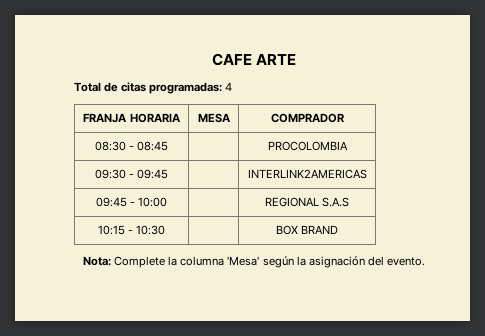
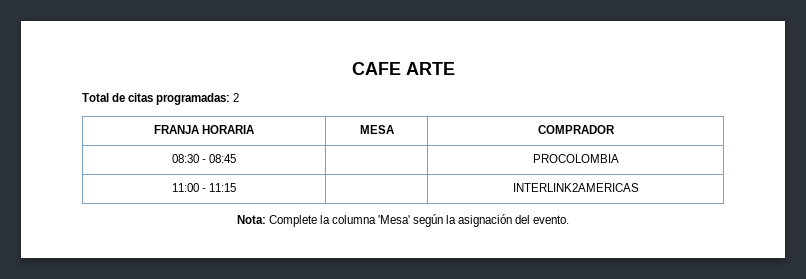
- Total de citas programadas: 4
+ Total de citas programadas: 2
- 09:30 - 09:45 | | INTERLINK2AMERICAS
- 09:45 - 10:00 | | REGIONAL S.A.S
- 10:15 - 10:30 | | BOX BRAND
+ 11:00 - 11:15 | | INTERLINK2AMERICAS

